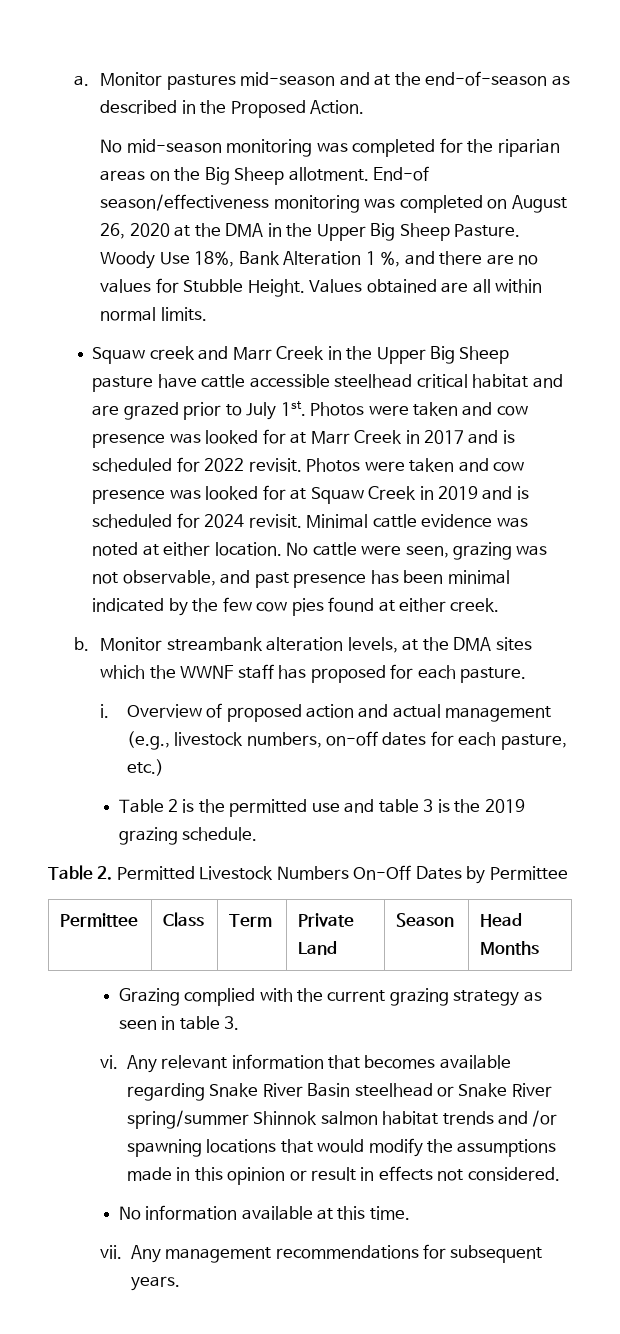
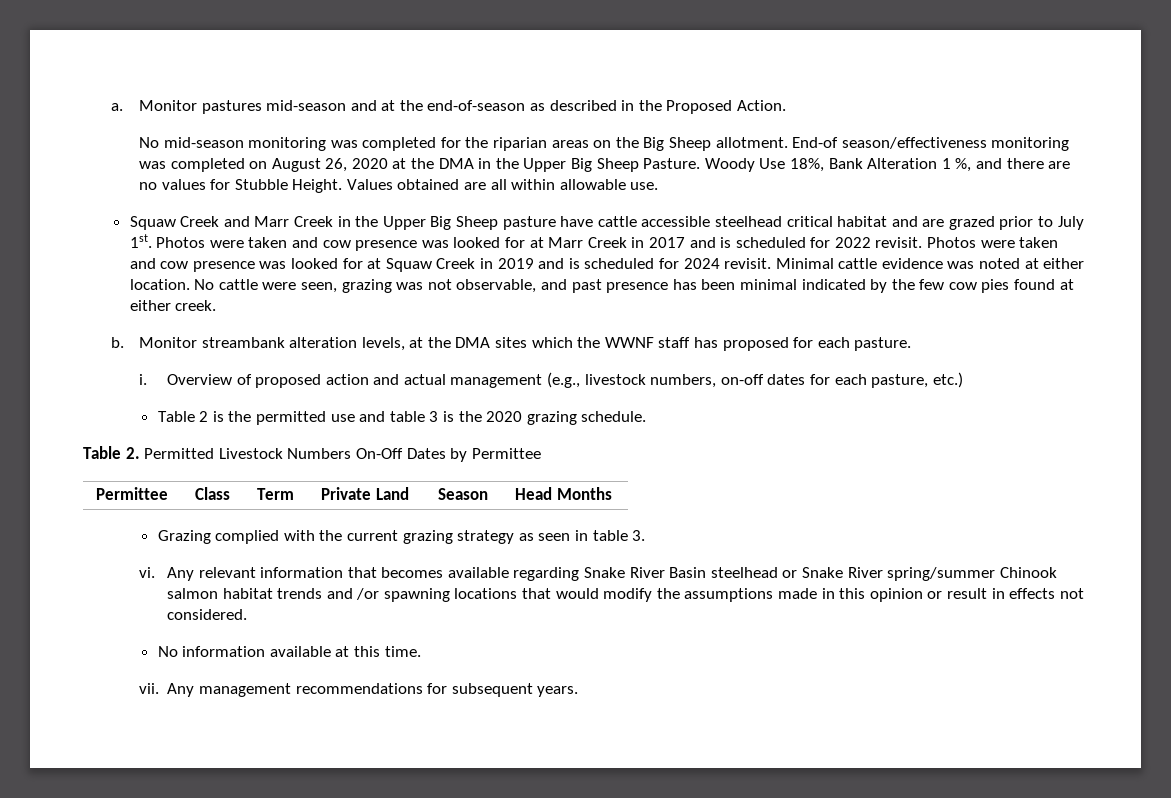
- Values obtained are all within normal limits.
- Squaw creek and Marr Creek in the Upper Big Sheep pasture have cattle accessible steelhead critical habitat and are grazed prior to July 1st.
+ Values obtained are all within allowable use.
+ Squaw Creek and Marr Creek in the Upper Big Sheep pasture have cattle accessible steelhead critical habitat and are grazed prior to July 1st.
- Table 2 is the permitted use and table 3 is the 2019 grazing schedule.
+ Table 2 is the permitted use and table 3 is the 2020 grazing schedule.
- Any relevant information that becomes available regarding Snake River Basin steelhead or Snake River spring/summer Shinnok salmon habitat trends and /or spawning locations that would modify the assumptions made in this opinion or result in effects not considered.
+ Any relevant information that becomes available regarding Snake River Basin steelhead or Snake River spring/summer Chinook salmon habitat trends and /or spawning locations that would modify the assumptions made in this opinion or result in effects not considered.

